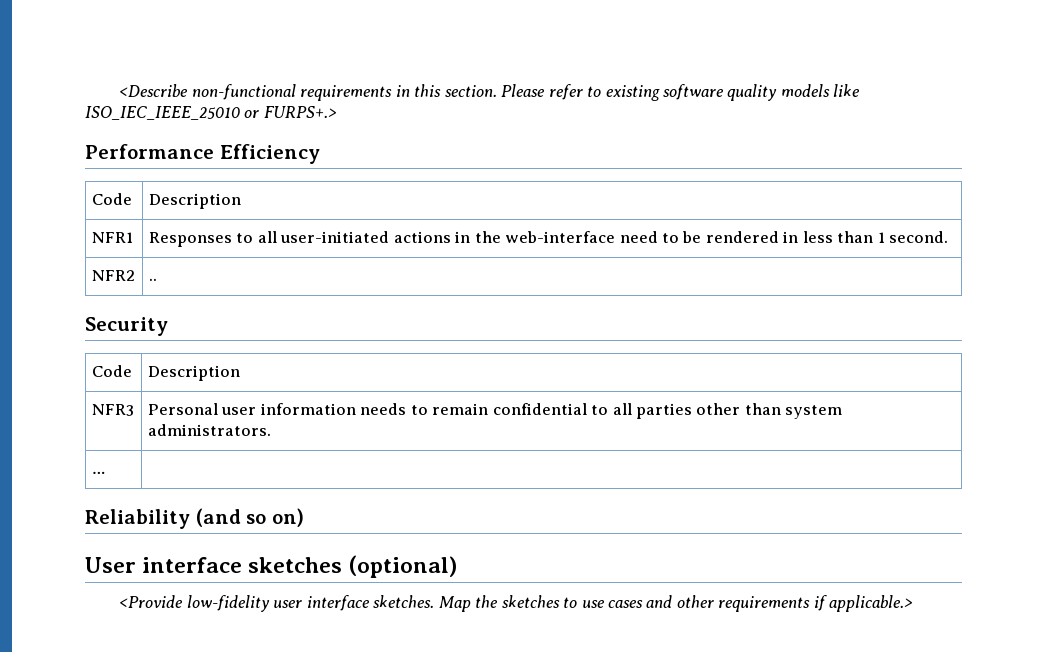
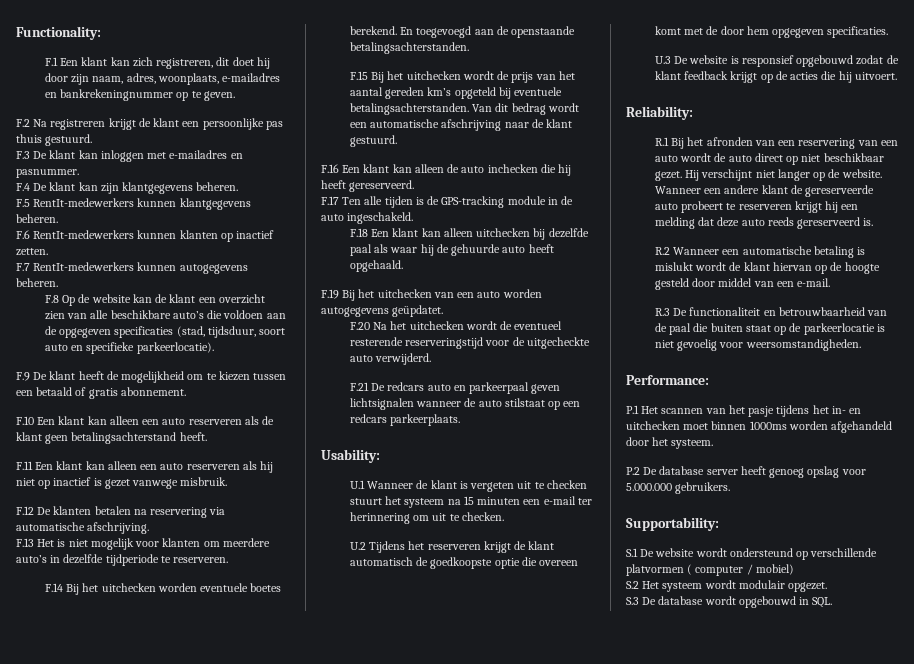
- <Describe non-functional requirements in this section. Please refer to existing software quality models like ISO_IEC_IEEE_25010 or FURPS+.>
- Performance Efficiency
- Code | Description
- NFR1 | Responses to all user-initiated actions in the web-interface need to be rendered in less than 1 second.
- NFR2 | ..
- Security
- Code | Description
- NFR3 | Personal user information needs to remain confidential to all parties other than system administrators.
- … |
- Reliability (and so on)
- User interface sketches (optional)
- <Provide low-fidelity user interface sketches. Map the sketches to use cases and other requirements if applicable.>
+ Functionality:
+ F.1 Een klant kan zich registreren, dit doet hij door zijn naam, adres, woonplaats, e-mailadres en bankrekeningnummer op te geven.
+ F.2 Na registreren krijgt de klant een persoonlijke pas thuis gestuurd.
+ F.3 De klant kan inloggen met e-mailadres en pasnummer.
+ F.4 De klant kan zijn klantgegevens beheren.
+ F.5 RentIt-medewerkers kunnen klantgegevens beheren.
+ F.6 RentIt-medewerkers kunnen klanten op inactief zetten.
+ F.7 RentIt-medewerkers kunnen autogegevens beheren.
+ F.8 Op de website kan de klant een overzicht zien van alle beschikbare auto’s die voldoen aan de opgegeven specificaties (stad, tijdsduur, soort auto en specifieke parkeerlocatie).
+ F.9 De klant heeft de mogelijkheid om te kiezen tussen een betaald of gratis abonnement.
+ F.10 Een klant kan alleen een auto reserveren als de klant geen betalingsachterstand heeft.
+ F.11 Een klant kan alleen een auto reserveren als hij niet op inactief is gezet vanwege misbruik.
+ F.12 De klanten betalen na reservering via automatische afschrijving.
+ F.13 Het is niet mogelijk voor klanten om meerdere auto’s in dezelfde tijdperiode te reserveren.
+ F.14 Bij het uitchecken worden eventuele boetes berekend. En toegevoegd aan de openstaande betalingsachterstanden.
+ F.15 Bij het uitchecken wordt de prijs van het aantal gereden km’s opgeteld bij eventuele betalingsachterstanden. Van dit bedrag wordt een automatische afschrijving naar de klant gestuurd.
+ F.16 Een klant kan alleen de auto inchecken die hij heeft gereserveerd.
+ F.17 Ten alle tijden is de GPS-tracking module in de auto ingeschakeld.
+ F.18 Een klant kan alleen uitchecken bij dezelfde paal als waar hij de gehuurde auto heeft opgehaald.
+ F.19 Bij het uitchecken van een auto worden autogegevens geüpdatet.
+ F.20 Na het uitchecken wordt de eventueel resterende reserveringstijd voor de uitgecheckte auto verwijderd.
+ F.21 De redcars auto en parkeerpaal geven lichtsignalen wanneer de auto stilstaat op een redcars parkeerplaats.
+ Usability:
+ U.1 Wanneer de klant is vergeten uit te checken stuurt het systeem na 15 minuten een e-mail ter herinnering om uit te checken.
+ U.2 Tijdens het reserveren krijgt de klant automatisch de goedkoopste optie die overeen komt met de door hem opgegeven specificaties.
+ U.3 De website is responsief opgebouwd zodat de klant feedback krijgt op de acties die hij uitvoert.
+ Reliability:
+ R.1 Bij het afronden van een reservering van een auto wordt de auto direct op niet beschikbaar gezet. Hij verschijnt niet langer op de website. Wanneer een andere klant de gereserveerde auto probeert te reserveren krijgt hij een melding dat deze auto reeds gereserveerd is.
+ R.2 Wanneer een automatische betaling is mislukt wordt de klant hiervan op de hoogte gesteld door middel van een e-mail.
+ R.3 De functionaliteit en betrouwbaarheid van de paal die buiten staat op de parkeerlocatie is niet gevoelig voor weersomstandigheden.
+ Performance:
+ P.1 Het scannen van het pasje tijdens het in- en uitchecken moet binnen 1000ms worden afgehandeld door het systeem.
+ P.2 De database server heeft genoeg opslag voor 5.000.000 gebruikers.
+ Supportability:
+ S.1 De website wordt ondersteund op verschillende platvormen ( computer / mobiel)
+ S.2 Het systeem wordt modulair opgezet.
+ S.3 De database wordt opgebouwd in SQL.

